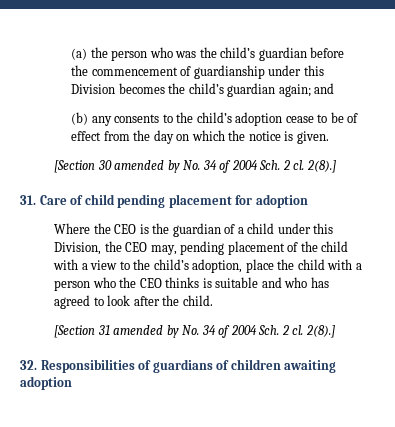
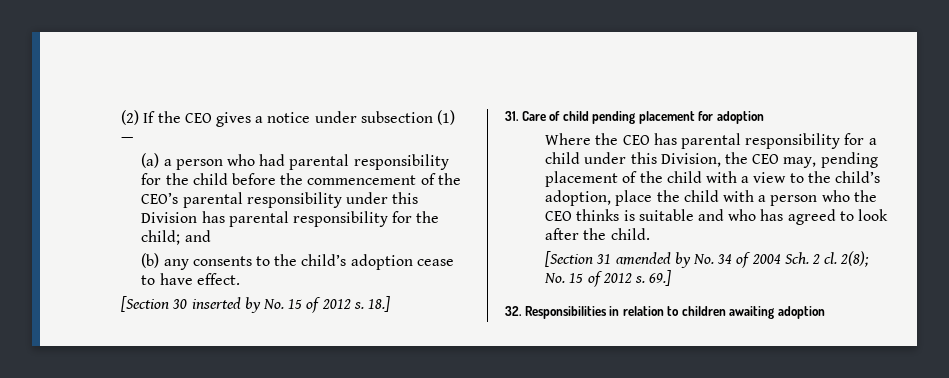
- (a) the person who was the child’s guardian before the commencement of guardianship under this Division becomes the child’s guardian again; and
+ (2) If the CEO gives a notice under subsection (1) —
+ (a) a person who had parental responsibility for the child before the commencement of the CEO’s parental responsibility under this Division has parental responsibility for the child; and
- (b) any consents to the child’s adoption cease to be of effect from the day on which the notice is given.
+ (b) any consents to the child’s adoption cease to have effect.
- [Section 30 amended by No. 34 of 2004 Sch. 2 cl. 2(8).]
+ [Section 30 inserted by No. 15 of 2012 s. 18.]
- Where the CEO is the guardian of a child under this Division, the CEO may, pending placement of the child with a view to the child’s adoption, place the child with a person who the CEO thinks is suitable and who has agreed to look after the child.
+ Where the CEO has parental responsibility for a child under this Division, the CEO may, pending placement of the child with a view to the child’s adoption, place the child with a person who the CEO thinks is suitable and who has agreed to look after the child.
- [Section 31 amended by No. 34 of 2004 Sch. 2 cl. 2(8).]
+ [Section 31 amended by No. 34 of 2004 Sch. 2 cl. 2(8); No. 15 of 2012 s. 69.]
- 32. Responsibilities of guardians of children awaiting adoption
+ 32. Responsibilities in relation to children awaiting adoption

